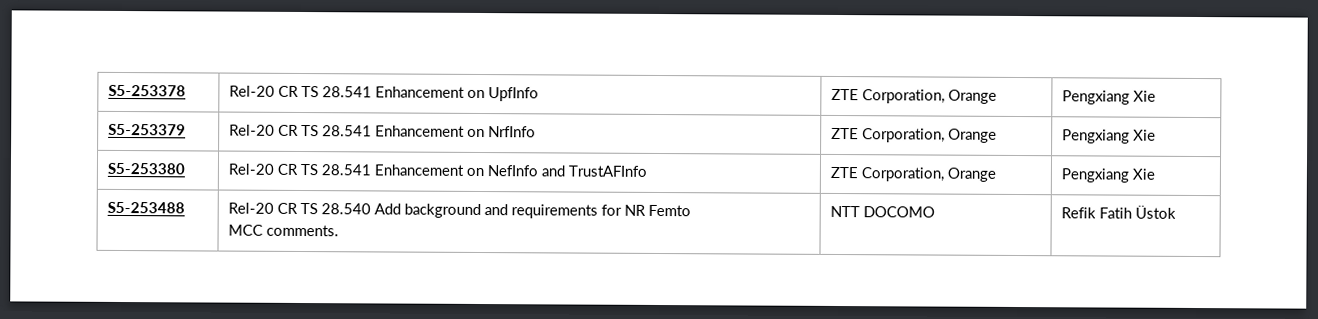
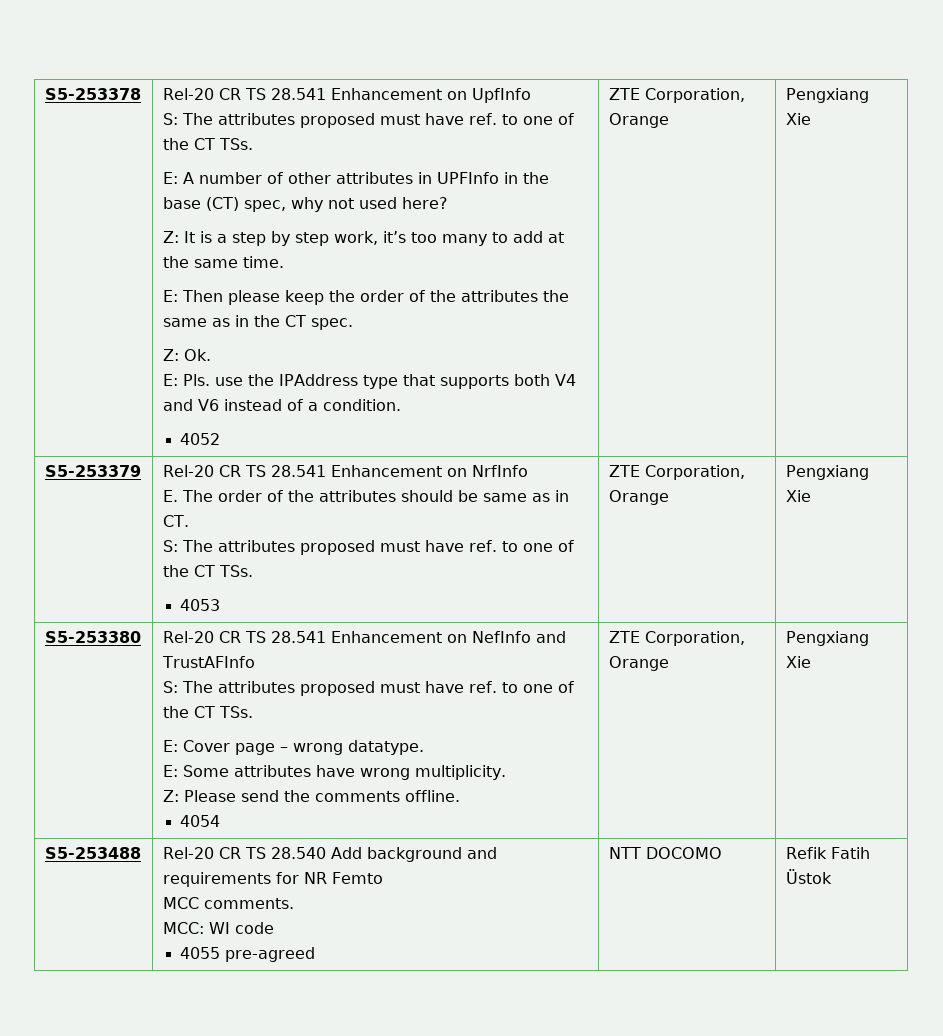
  Rel-20 CR TS 28.541 Enhancement on UpfInfo
+ S: The attributes proposed must have ref. to one of the CT TSs.
+ E: A number of other attributes in UPFInfo in the base (CT) spec, why not used here?
+ Z: It is a step by step work, it’s too many to add at the same time.
+ E: Then please keep the order of the attributes the same as in the CT spec.
+ Z: Ok.
+ E: Pls. use the IPAddress type that supports both V4 and V6 instead of a condition.
+ 4052
- S5-253379 | Rel-20 CR TS 28.541 Enhancement on NrfInfo | ZTE Corporation, Orange | Pengxiang Xie
+ S5-253379 | Rel-20 CR TS 28.541 Enhancement on NrfInfo
+ E. The order of the attributes should be same as in CT.
+ S: The attributes proposed must have ref. to one of the CT TSs.
+ 4053 | ZTE Corporation, Orange | Pengxiang Xie
  Rel-20 CR TS 28.541 Enhancement on NefInfo and TrustAFInfo
+ S: The attributes proposed must have ref. to one of the CT TSs.
+ E: Cover page – wrong datatype.
+ E: Some attributes have wrong multiplicity.
+ Z: Please send the comments offline.
+ 4054
  S5-253488 | Rel-20 CR TS 28.540 Add background and requirements for NR Femto
- MCC comments. | NTT DOCOMO | Refik Fatih Üstok
+ MCC comments.
+ MCC: WI code
+ 4055 pre-agreed | NTT DOCOMO | Refik Fatih Üstok

